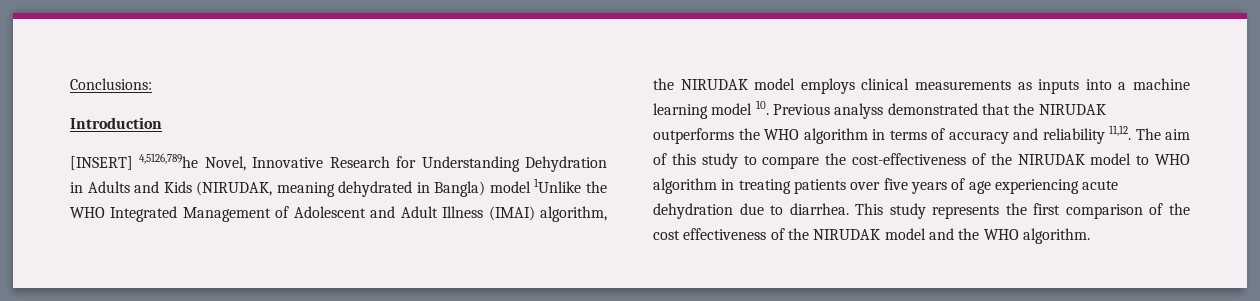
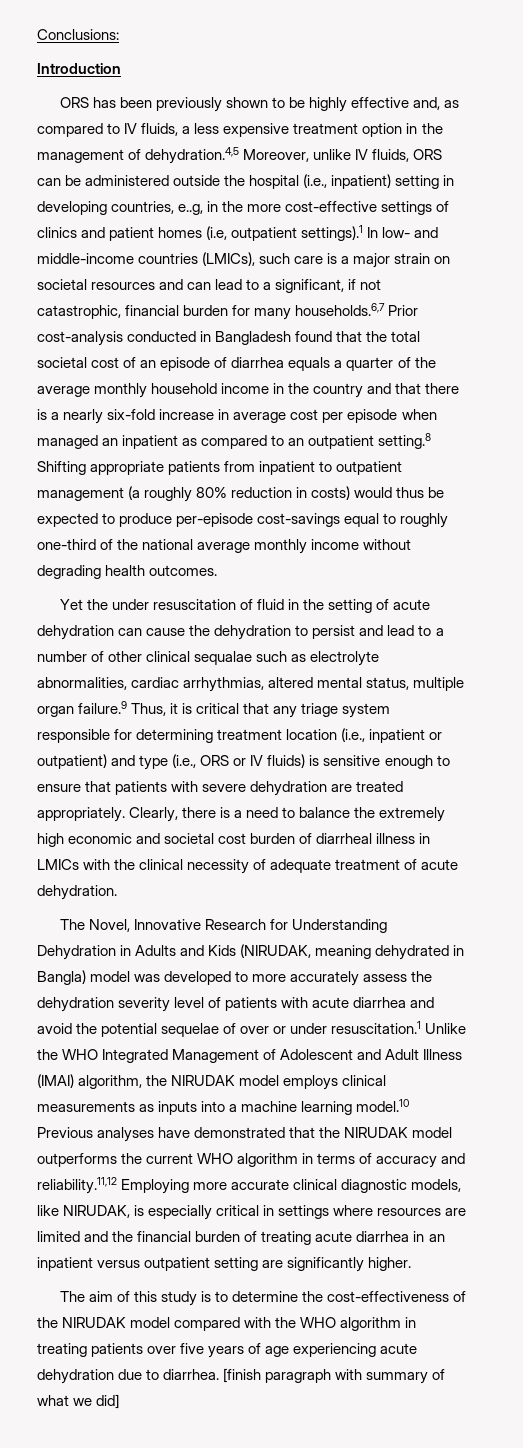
- [INSERT] 4,5126,789he Novel, Innovative Research for Understanding Dehydration in Adults and Kids (NIRUDAK, meaning dehydrated in Bangla) model 1Unlike the WHO Integrated Management of Adolescent and Adult Illness (IMAI) algorithm, the NIRUDAK model employs clinical measurements as inputs into a machine learning model 10. Previous analyss demonstrated that the NIRUDAK outperforms the WHO algorithm in terms of accuracy and reliability 11,12. The aim of this study to compare the cost-effectiveness of the NIRUDAK model to WHO algorithm in treating patients over five years of age experiencing acute dehydration due to diarrhea.
+ ORS has been previously shown to be highly effective and, as compared to IV fluids, a less expensive treatment option in the management of dehydration.4,5 Moreover, unlike IV fluids, ORS can be administered outside the hospital (i.e., inpatient) setting in developing countries, e..g, in the more cost-effective settings of clinics and patient homes (i.e, outpatient settings).1 In low- and middle-income countries (LMICs), such care is a major strain on societal resources and can lead to a significant, if not catastrophic, financial burden for many households.6,7 Prior cost-analysis conducted in Bangladesh found that the total societal cost of an episode of diarrhea equals a quarter of the average monthly household income in the country and that there is a nearly six-fold increase in average cost per episode when managed an inpatient as compared to an outpatient setting.8 Shifting appropriate patients from inpatient to outpatient management (a roughly 80% reduction in costs) would thus be expected to produce per-episode cost-savings equal to roughly one-third of the national average monthly income without degrading health outcomes.
+ Yet the under resuscitation of fluid in the setting of acute dehydration can cause the dehydration to persist and lead to a number of other clinical sequalae such as electrolyte abnormalities, cardiac arrhythmias, altered mental status, multiple organ failure.9 Thus, it is critical that any triage system responsible for determining treatment location (i.e., inpatient or outpatient) and type (i.e., ORS or IV fluids) is sensitive enough to ensure that patients with severe dehydration are treated appropriately. Clearly, there is a need to balance the extremely high economic and societal cost burden of diarrheal illness in LMICs with the clinical necessity of adequate treatment of acute dehydration.
+ The Novel, Innovative Research for Understanding Dehydration in Adults and Kids (NIRUDAK, meaning dehydrated in Bangla) model was developed to more accurately assess the dehydration severity level of patients with acute diarrhea and avoid the potential sequelae of over or under resuscitation.1 Unlike the WHO Integrated Management of Adolescent and Adult Illness (IMAI) algorithm, the NIRUDAK model employs clinical measurements as inputs into a machine learning model.10 Previous analyses have demonstrated that the NIRUDAK model outperforms the current WHO algorithm in terms of accuracy and reliability.11,12 Employing more accurate clinical diagnostic models, like NIRUDAK, is especially critical in settings where resources are limited and the financial burden of treating acute diarrhea in an inpatient versus outpatient setting are significantly higher.
+ The aim of this study is to determine the cost-effectiveness of the NIRUDAK model compared with the WHO algorithm in treating patients over five years of age experiencing acute dehydration due to diarrhea.
- This study represents the first comparison of the cost effectiveness of the NIRUDAK model and the WHO algorithm.
+ [finish paragraph with summary of what we did]

